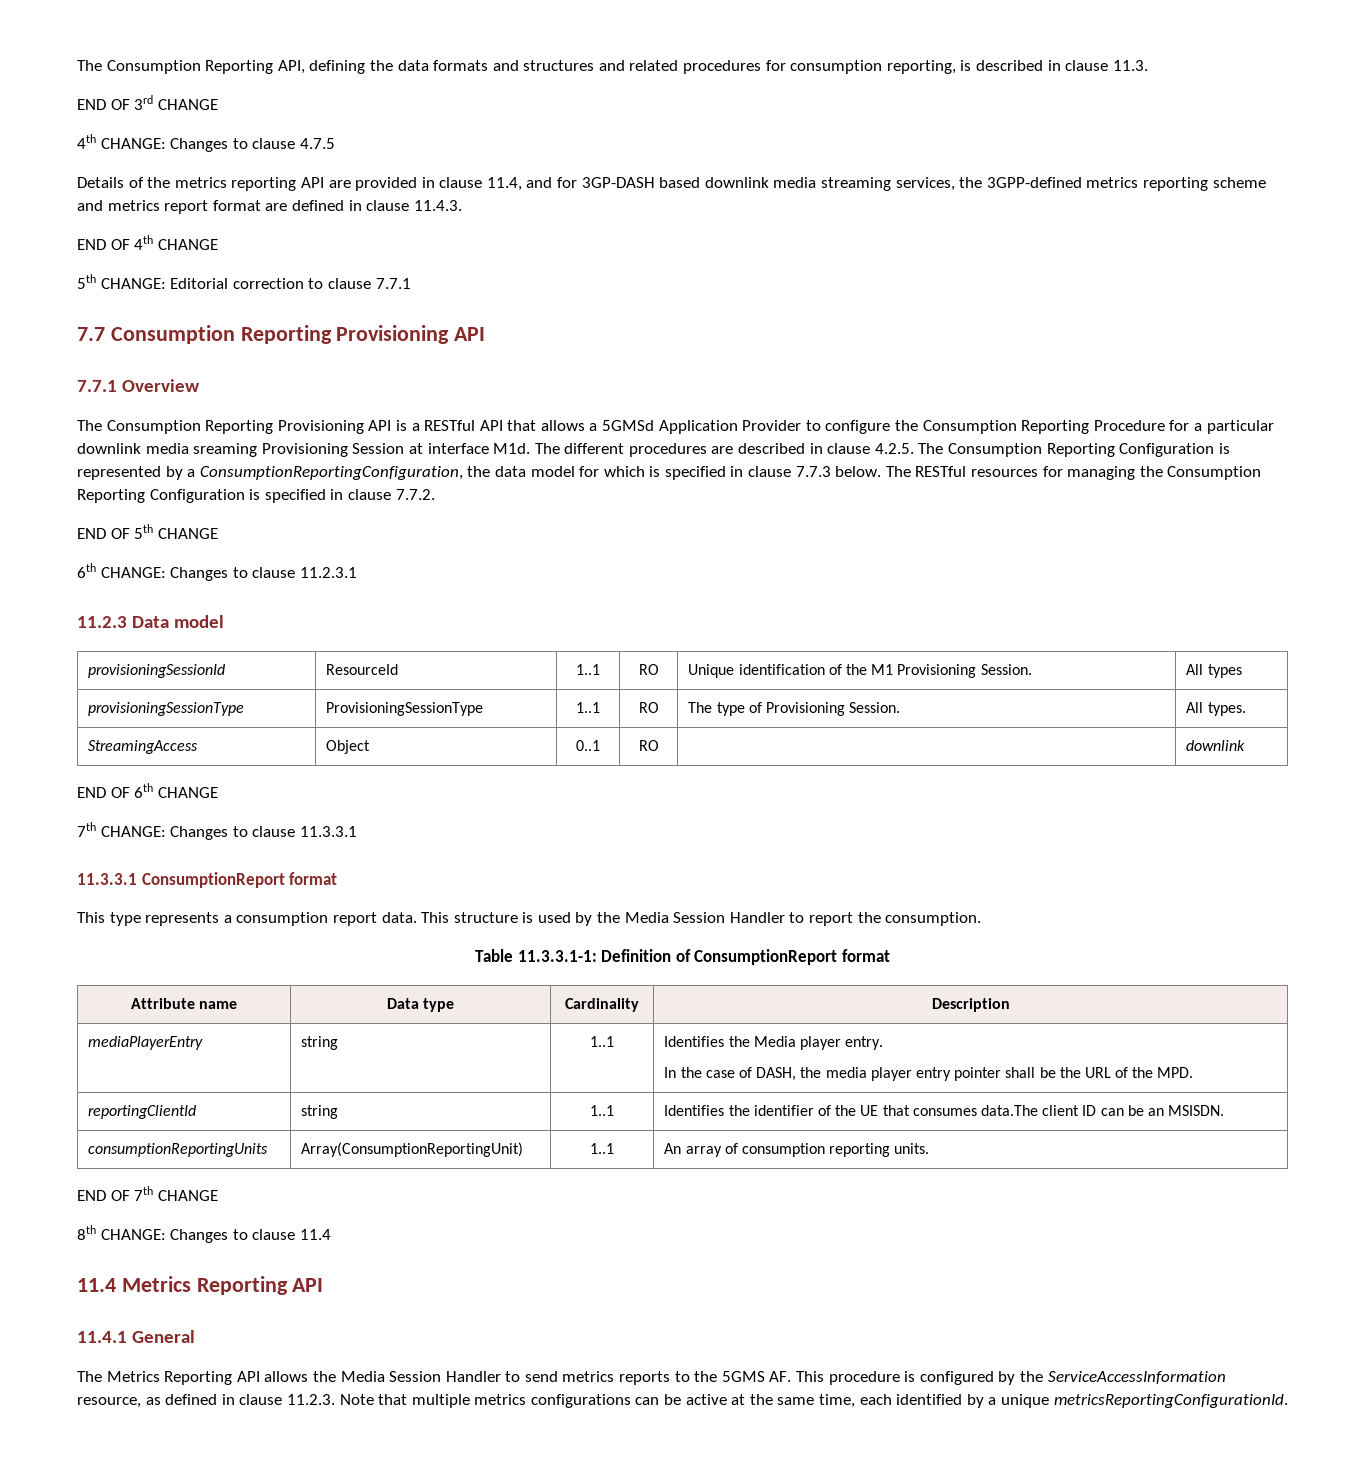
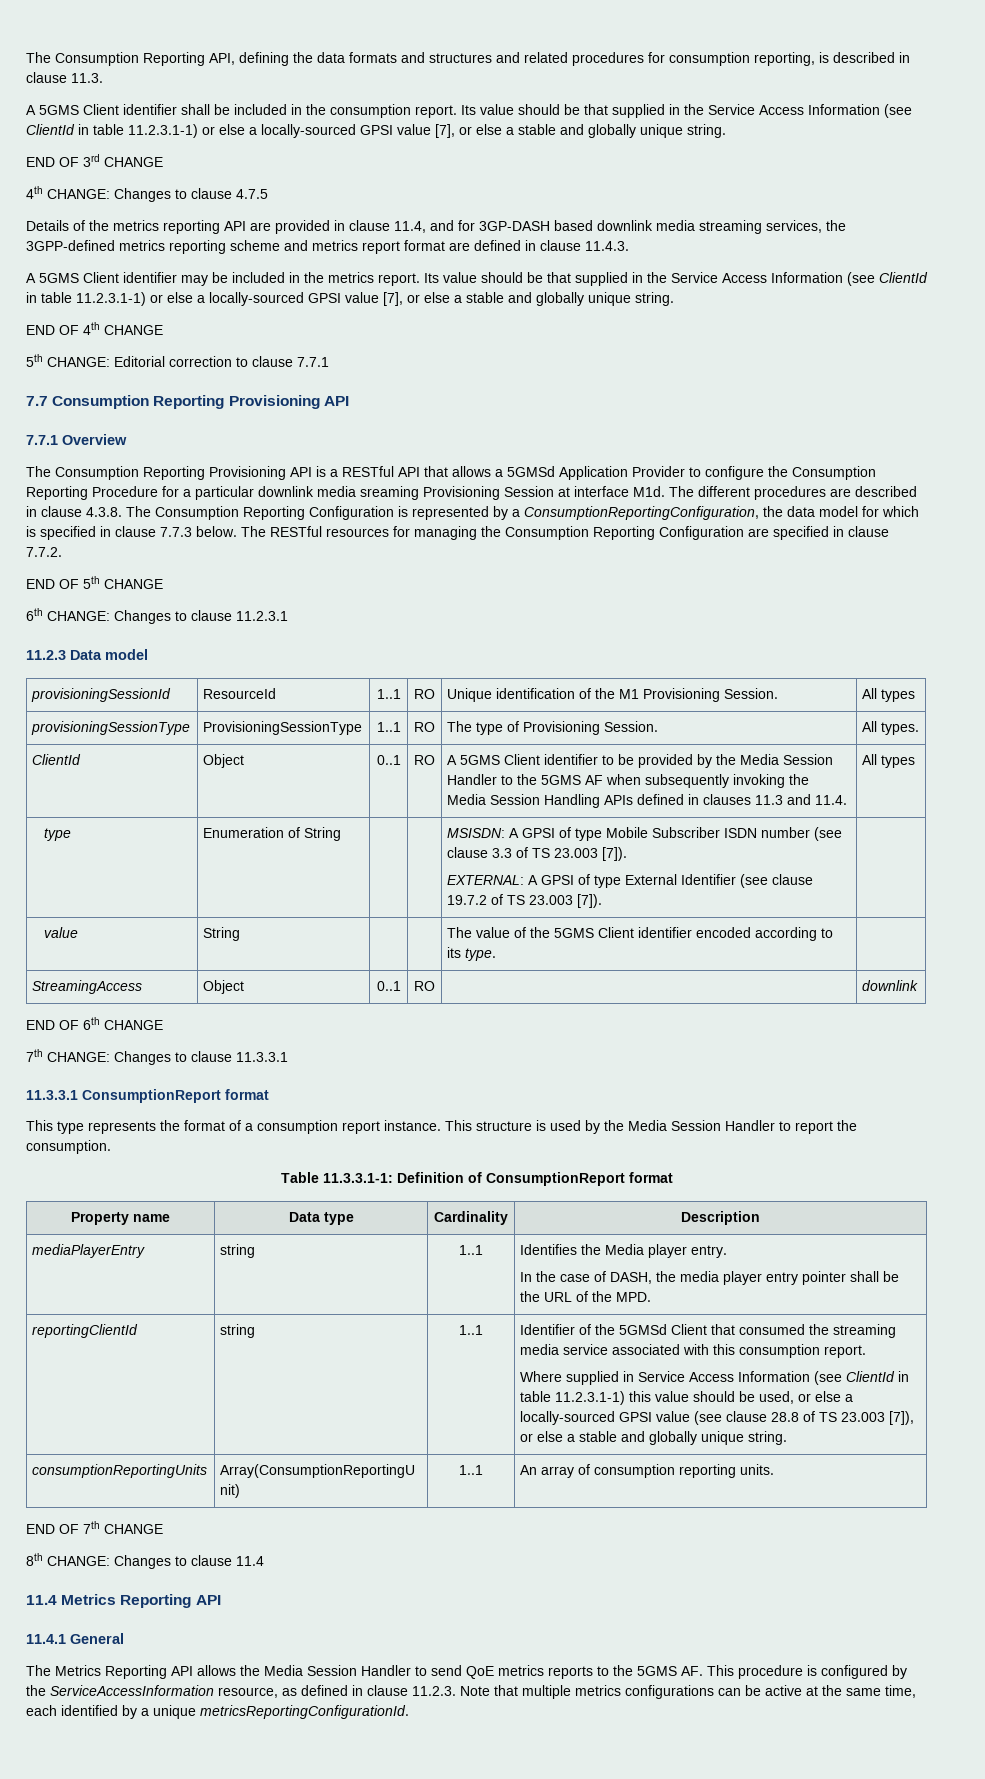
+ A 5GMS Client identifier shall be included in the consumption report. Its value should be that supplied in the Service Access Information (see ClientId in table 11.2.3.1-1) or else a locally-sourced GPSI value [7], or else a stable and globally unique string.
+ A 5GMS Client identifier may be included in the metrics report. Its value should be that supplied in the Service Access Information (see ClientId in table 11.2.3.1-1) or else a locally-sourced GPSI value [7], or else a stable and globally unique string.
- The Consumption Reporting Provisioning API is a RESTful API that allows a 5GMSd Application Provider to configure the Consumption Reporting Procedure for a particular downlink media sreaming Provisioning Session at interface M1d. The different procedures are described in clause 4.2.5. The Consumption Reporting Configuration is represented by a ConsumptionReportingConfiguration, the data model for which is specified in clause 7.7.3 below.
+ The Consumption Reporting Provisioning API is a RESTful API that allows a 5GMSd Application Provider to configure the Consumption Reporting Procedure for a particular downlink media sreaming Provisioning Session at interface M1d. The different procedures are described in clause 4.3.8. The Consumption Reporting Configuration is represented by a ConsumptionReportingConfiguration, the data model for which is specified in clause 7.7.3 below.
- The RESTful resources for managing the Consumption Reporting Configuration is specified in clause 7.7.2.
+ The RESTful resources for managing the Consumption Reporting Configuration are specified in clause 7.7.2.
+ ClientId | Object | 0..1 | RO | A 5GMS Client identifier to be provided by the Media Session Handler to the 5GMS AF when subsequently invoking the Media Session Handling APIs defined in clauses 11.3 and 11.4. | All types
+ type | Enumeration of String | | | MSISDN: A GPSI of type Mobile Subscriber ISDN number (see clause 3.3 of TS 23.003 [7]).
+ EXTERNAL: A GPSI of type External Identifier (see clause 19.7.2 of TS 23.003 [7]). |
+ value | String | | | The value of the 5GMS Client identifier encoded according to its type. |
- This type represents a consumption report data.
+ This type represents the format of a consumption report instance.
- Attribute name | Data type | Cardinality | Description
+ Property name | Data type | Cardinality | Description
- Identifies the identifier of the UE that consumes data.The client ID can be an MSISDN.
+ Identifier of the 5GMSd Client that consumed the streaming media service associated with this consumption report.
+ Where supplied in Service Access Information (see ClientId in table 11.2.3.1-1) this value should be used, or else a locally-sourced GPSI value (see clause 28.8 of TS 23.003 [7]), or else a stable and globally unique string.
- The Metrics Reporting API allows the Media Session Handler to send metrics reports to the 5GMS AF. This procedure is configured by the ServiceAccessInformation resource, as defined in clause 11.2.3. Note that multiple metrics configurations can be active at the same time, each identified by a unique metricsReportingConfigurationId.
+ The Metrics Reporting API allows the Media Session Handler to send QoE metrics reports to the 5GMS AF. This procedure is configured by the ServiceAccessInformation resource, as defined in clause 11.2.3. Note that multiple metrics configurations can be active at the same time, each identified by a unique metricsReportingConfigurationId.

